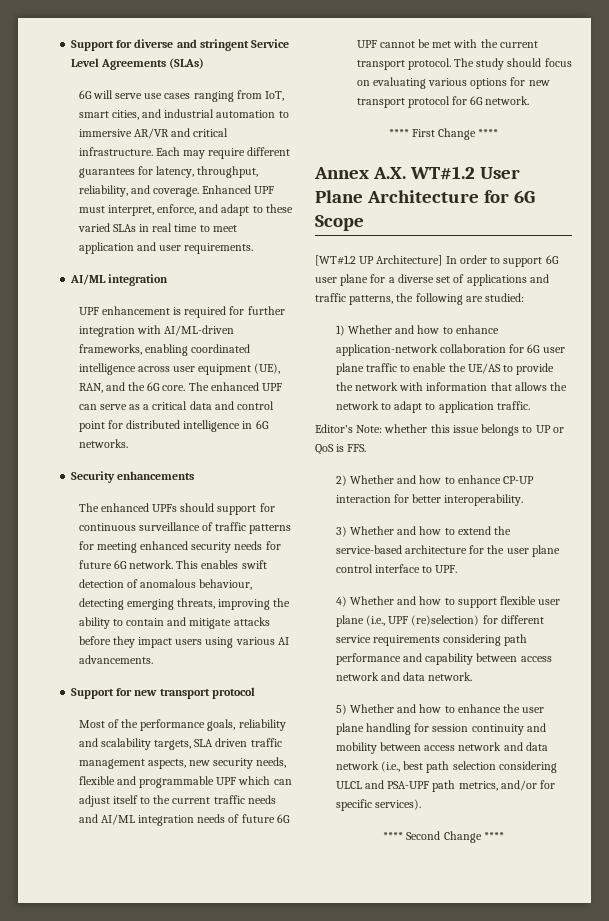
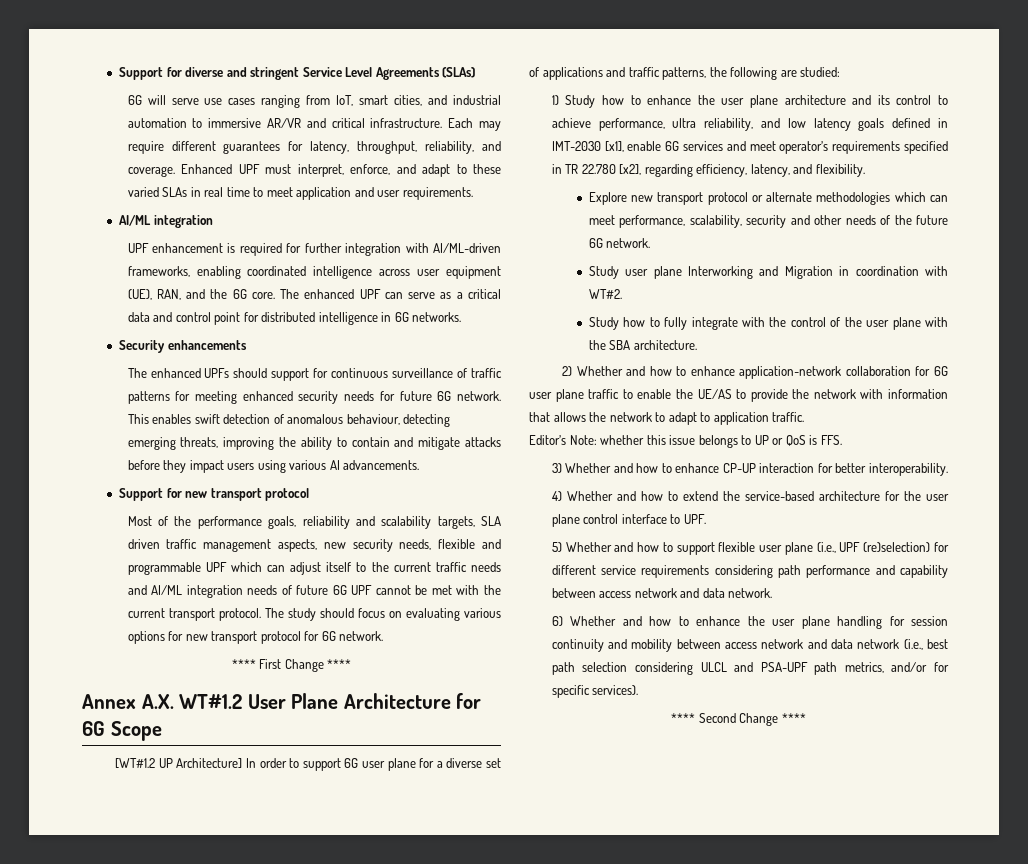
- 1) Whether and how to enhance application-network collaboration for 6G user plane traffic to enable the UE/AS to provide the network with information that allows the network to adapt to application traffic.
+ 1) Study how to enhance the user plane architecture and its control to achieve performance, ultra reliability, and low latency goals defined in IMT-2030 [x1], enable 6G services and meet operator’s requirements specified in TR 22.780 [x2], regarding efficiency, latency, and flexibility.
+ Explore new transport protocol or alternate methodologies which can meet performance, scalability, security and other needs of the future 6G network.
+ Study user plane Interworking and Migration in coordination with WT#2.
+ Study how to fully integrate with the control of the user plane with the SBA architecture.
+ 2) Whether and how to enhance application-network collaboration for 6G user plane traffic to enable the UE/AS to provide the network with information that allows the network to adapt to application traffic.
- 2) Whether and how to enhance CP-UP interaction for better interoperability.
+ 3) Whether and how to enhance CP-UP interaction for better interoperability.
- 3) Whether and how to extend the service-based architecture for the user plane control interface to UPF.
+ 4) Whether and how to extend the service-based architecture for the user plane control interface to UPF.
- 4) Whether and how to support flexible user plane (i.e., UPF (re)selection) for different service requirements considering path performance and capability between access network and data network.
+ 5) Whether and how to support flexible user plane (i.e., UPF (re)selection) for different service requirements considering path performance and capability between access network and data network.
- 5) Whether and how to enhance the user plane handling for session continuity and mobility between access network and data network (i.e., best path selection considering ULCL and PSA-UPF path metrics, and/or for specific services).
+ 6) Whether and how to enhance the user plane handling for session continuity and mobility between access network and data network (i.e., best path selection considering ULCL and PSA-UPF path metrics, and/or for specific services).

